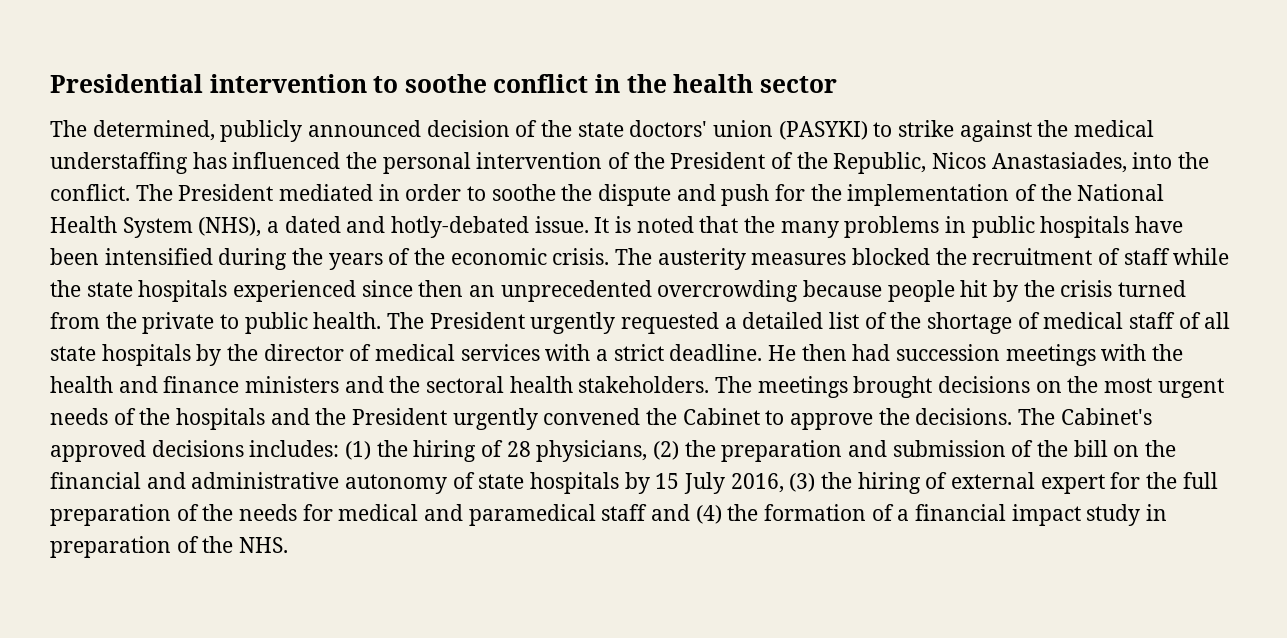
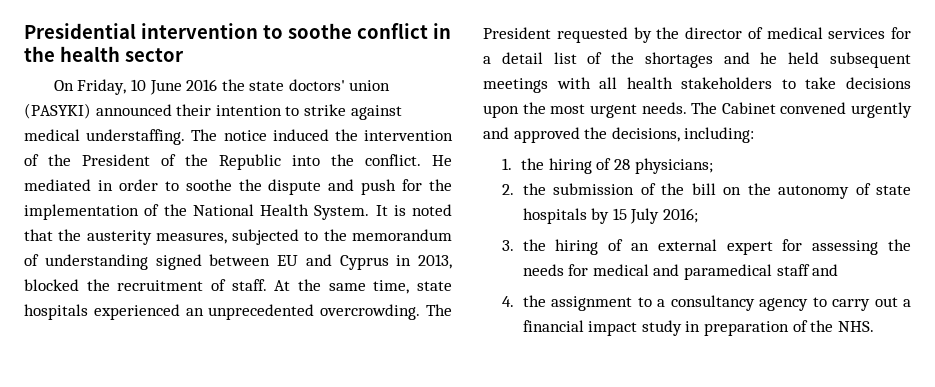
- The determined, publicly announced decision of the state doctors' union (PASYKI) to strike against the medical understaffing has influenced the personal intervention of the President of the Republic, Nicos Anastasiades, into the conflict.
+ On Friday, 10 June 2016 the state doctors' union (PASYKI) announced their intention to strike against medical understaffing. The notice induced the intervention of the President of the Republic into the conflict.
- The President mediated in order to soothe the dispute and push for the implementation of the National Health System (NHS), a dated and hotly-debated issue.
+ He mediated in order to soothe the dispute and push for the implementation of the National Health System.
- It is noted that the many problems in public hospitals have been intensified during the years of the economic crisis. The austerity measures blocked the recruitment of staff while the state hospitals experienced since then an unprecedented overcrowding because people hit by the crisis turned from the private to public health. The President urgently requested a detailed list of the shortage of medical staff of all state hospitals by the director of medical services with a strict deadline. He then had succession meetings with the health and finance ministers and the sectoral health stakeholders. The meetings brought decisions on the most urgent needs of the hospitals and the President urgently convened the Cabinet to approve the decisions. The Cabinet's approved decisions includes: (1) the hiring of 28 physicians, (2) the preparation and submission of the bill on the financial and administrative autonomy of state hospitals by 15 July 2016, (3) the hiring of external expert for the full preparation of the needs for medical and paramedical staff and (4) the formation of a financial impact study in preparation of the NHS.
+ It is noted that the austerity measures, subjected to the memorandum of understanding signed between EU and Cyprus in 2013, blocked the recruitment of staff. At the same time, state hospitals experienced an unprecedented overcrowding. The President requested by the director of medical services for a detail list of the shortages and he held subsequent meetings with all health stakeholders to take decisions upon the most urgent needs. The Cabinet convened urgently and approved the decisions, including:
+ 1. the hiring of 28 physicians;
+ 2. the submission of the bill on the autonomy of state hospitals by 15 July 2016;
+ 3. the hiring of an external expert for assessing the needs for medical and paramedical staff and
+ 4. the assignment to a consultancy agency to carry out a financial impact study in preparation of the NHS.

